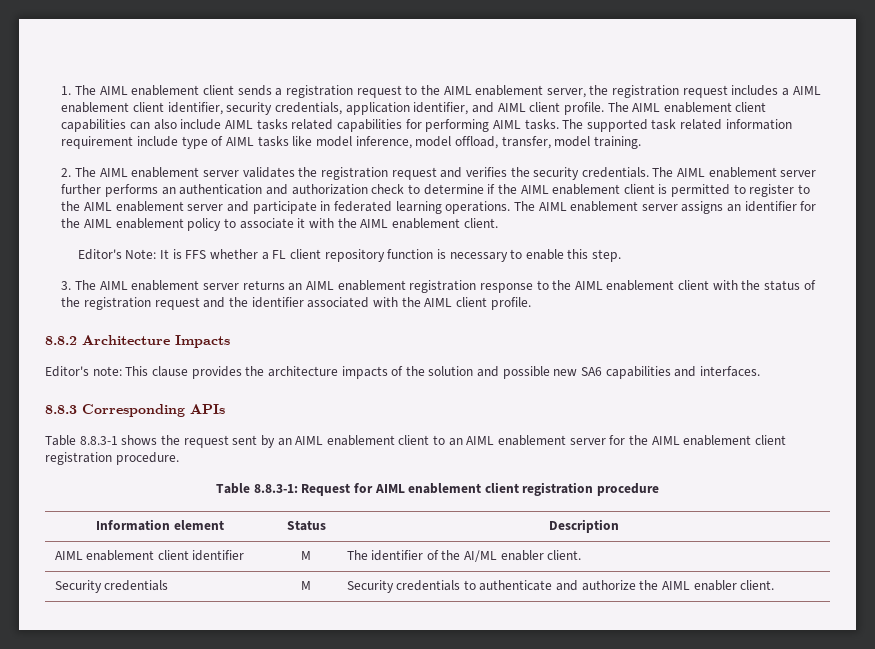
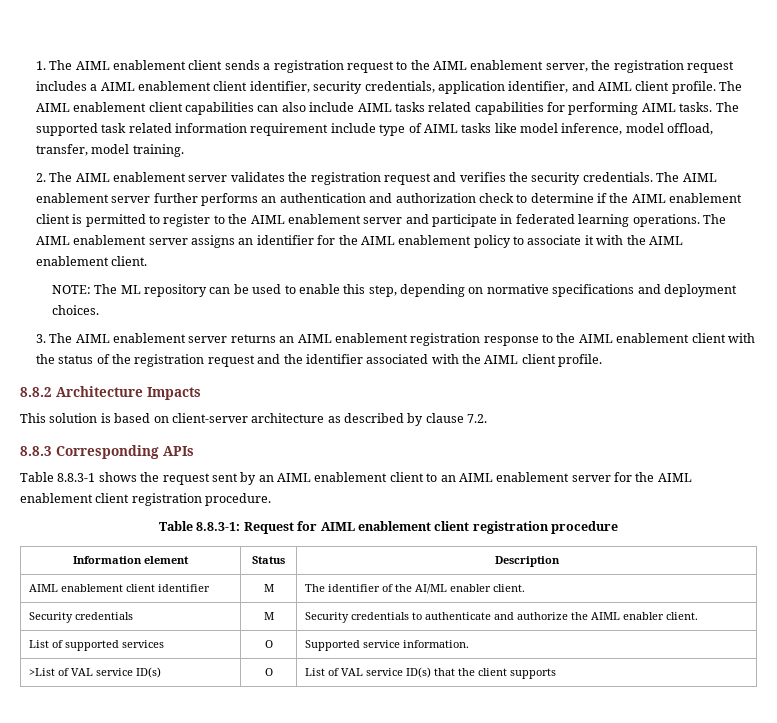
- Editor's Note: It is FFS whether a FL client repository function is necessary to enable this step.
+ NOTE: The ML repository can be used to enable this step, depending on normative specifications and deployment choices.
- Editor's note: This clause provides the architecture impacts of the solution and possible new SA6 capabilities and interfaces.
+ This solution is based on client-server architecture as described by clause 7.2.
+ List of supported services | O | Supported service information.
+ >List of VAL service ID(s) | O | List of VAL service ID(s) that the client supports

